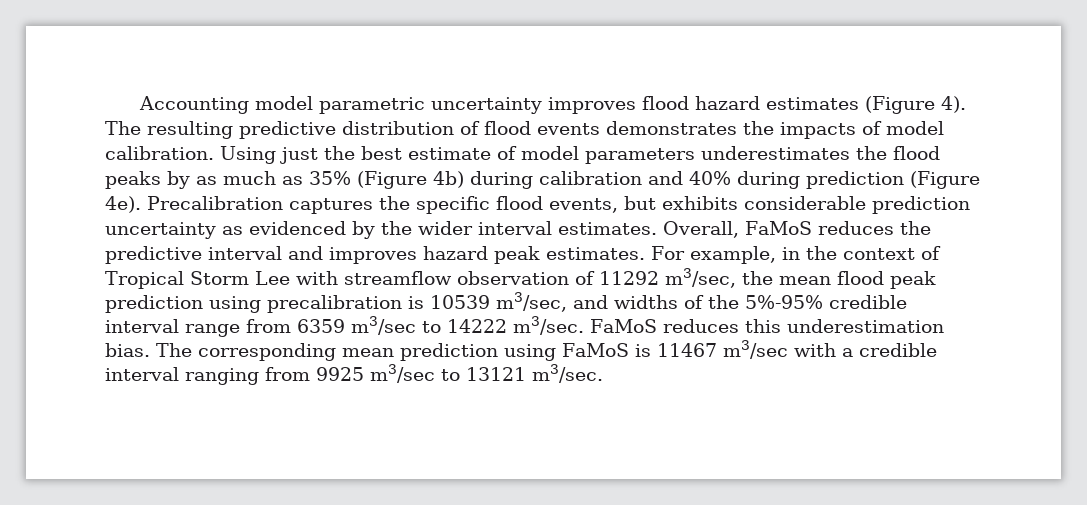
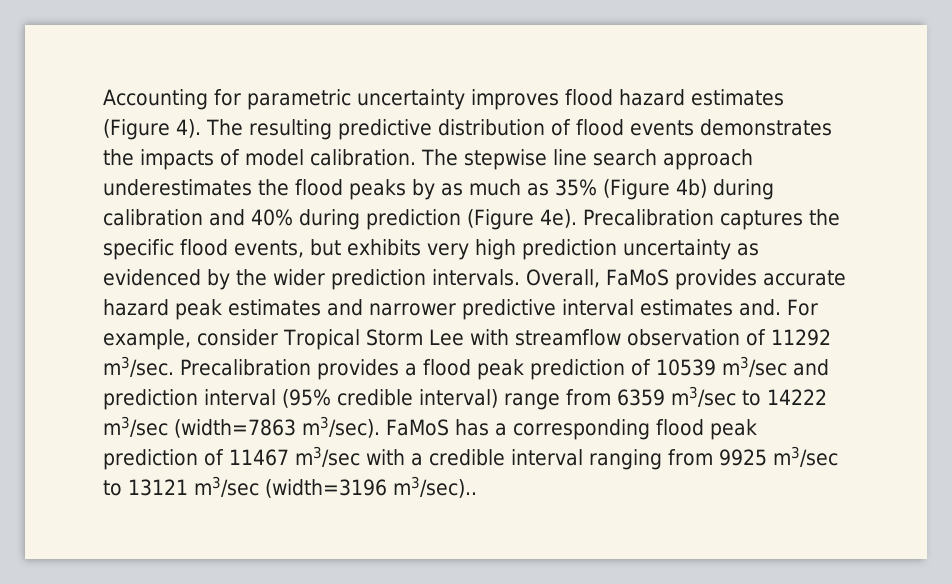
- Accounting model parametric uncertainty improves flood hazard estimates (Figure 4).
+ Accounting for parametric uncertainty improves flood hazard estimates (Figure 4).
- Using just the best estimate of model parameters underestimates the flood peaks by as much as 35% (Figure 4b) during calibration and 40% during prediction (Figure 4e).
+ The stepwise line search approach underestimates the flood peaks by as much as 35% (Figure 4b) during calibration and 40% during prediction (Figure 4e).
- Precalibration captures the specific flood events, but exhibits considerable prediction uncertainty as evidenced by the wider interval estimates. Overall, FaMoS reduces the predictive interval and improves hazard peak estimates. For example, in the context of Tropical Storm Lee with streamflow observation of 11292 m3/sec, the mean flood peak prediction using precalibration is 10539 m3/sec, and widths of the 5%-95% credible interval range from 6359 m3/sec to 14222 m3/sec. FaMoS reduces this underestimation bias. The corresponding mean prediction using FaMoS is 11467 m3/sec with a credible interval ranging from 9925 m3/sec to 13121 m3/sec.
+ Precalibration captures the specific flood events, but exhibits very high prediction uncertainty as evidenced by the wider prediction intervals. Overall, FaMoS provides accurate hazard peak estimates and narrower predictive interval estimates and. For example, consider Tropical Storm Lee with streamflow observation of 11292 m3/sec. Precalibration provides a flood peak prediction of 10539 m3/sec and prediction interval (95% credible interval) range from 6359 m3/sec to 14222 m3/sec (width=7863 m3/sec). FaMoS has a corresponding flood peak prediction of 11467 m3/sec with a credible interval ranging from 9925 m3/sec to 13121 m3/sec (width=3196 m3/sec)..

